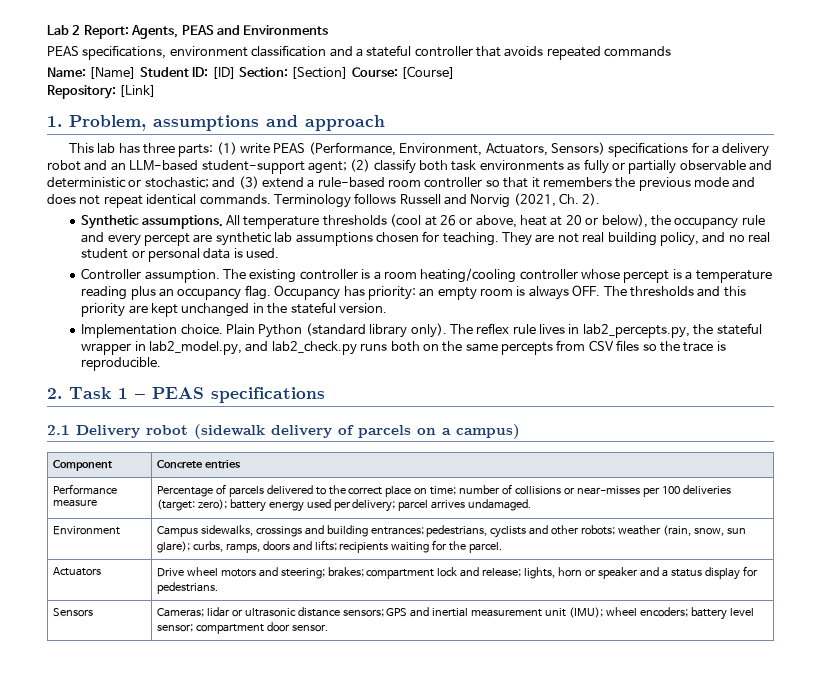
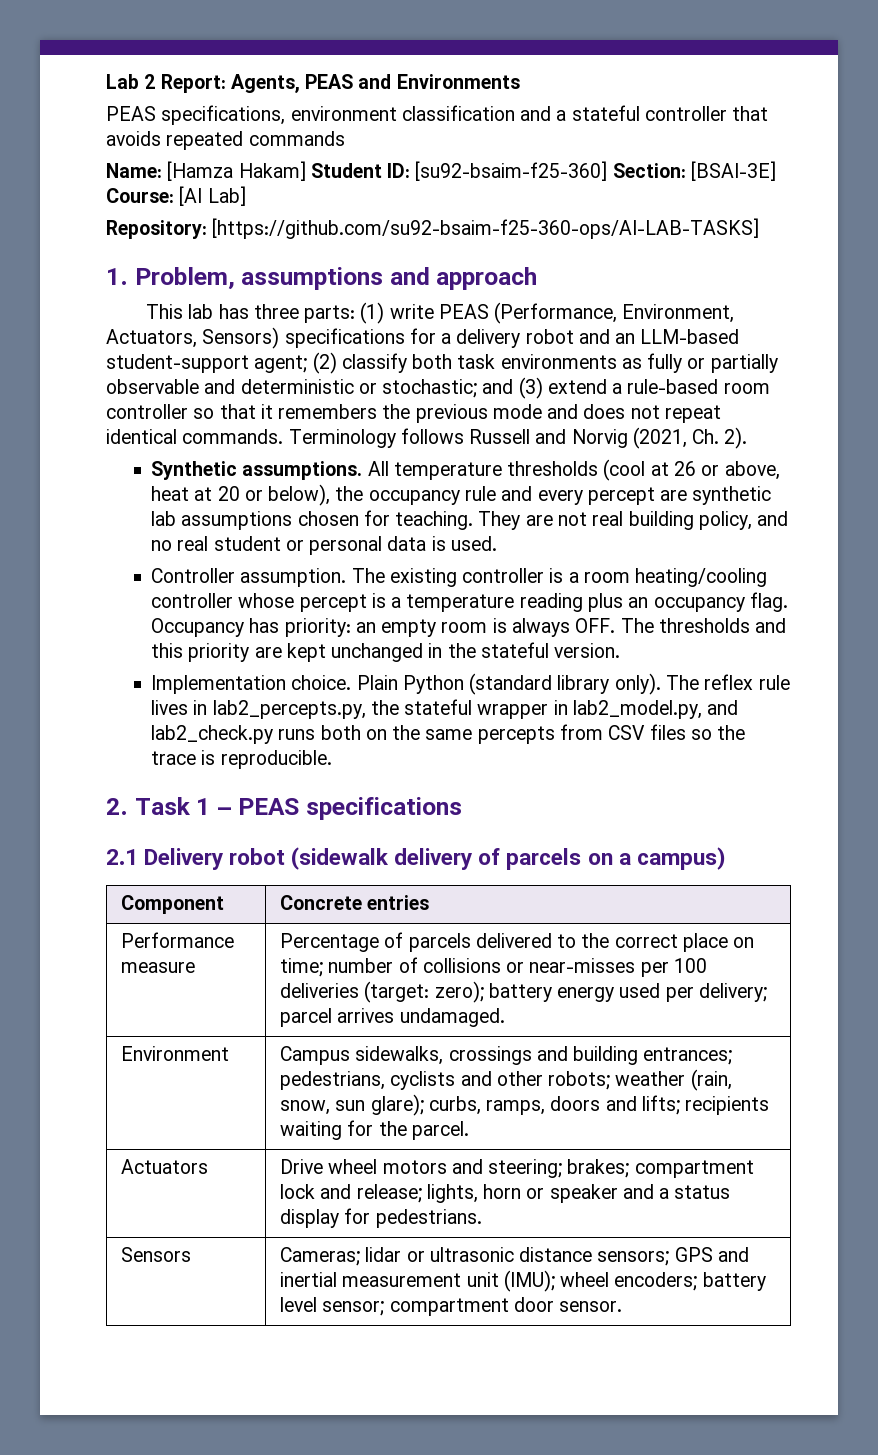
- Name: [Name] Student ID: [ID] Section: [Section] Course: [Course]
+ Name: [Hamza Hakam] Student ID: [su92-bsaim-f25-360] Section: [BSAI-3E] Course: [AI Lab]
- Repository: [Link]
+ Repository: [https://github.com/su92-bsaim-f25-360-ops/AI-LAB-TASKS]

